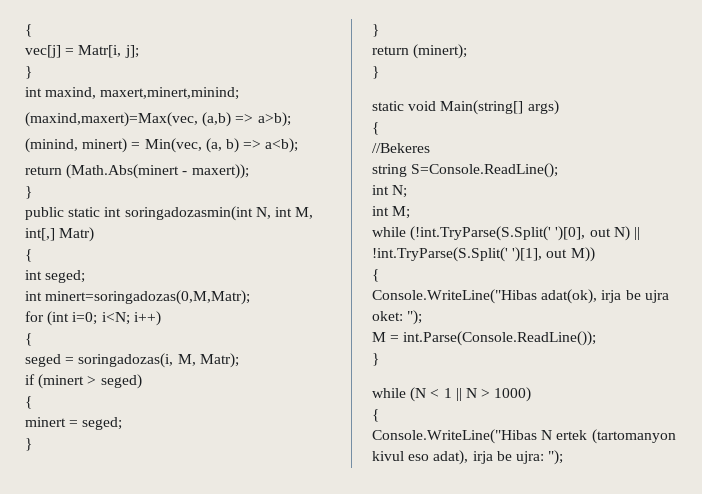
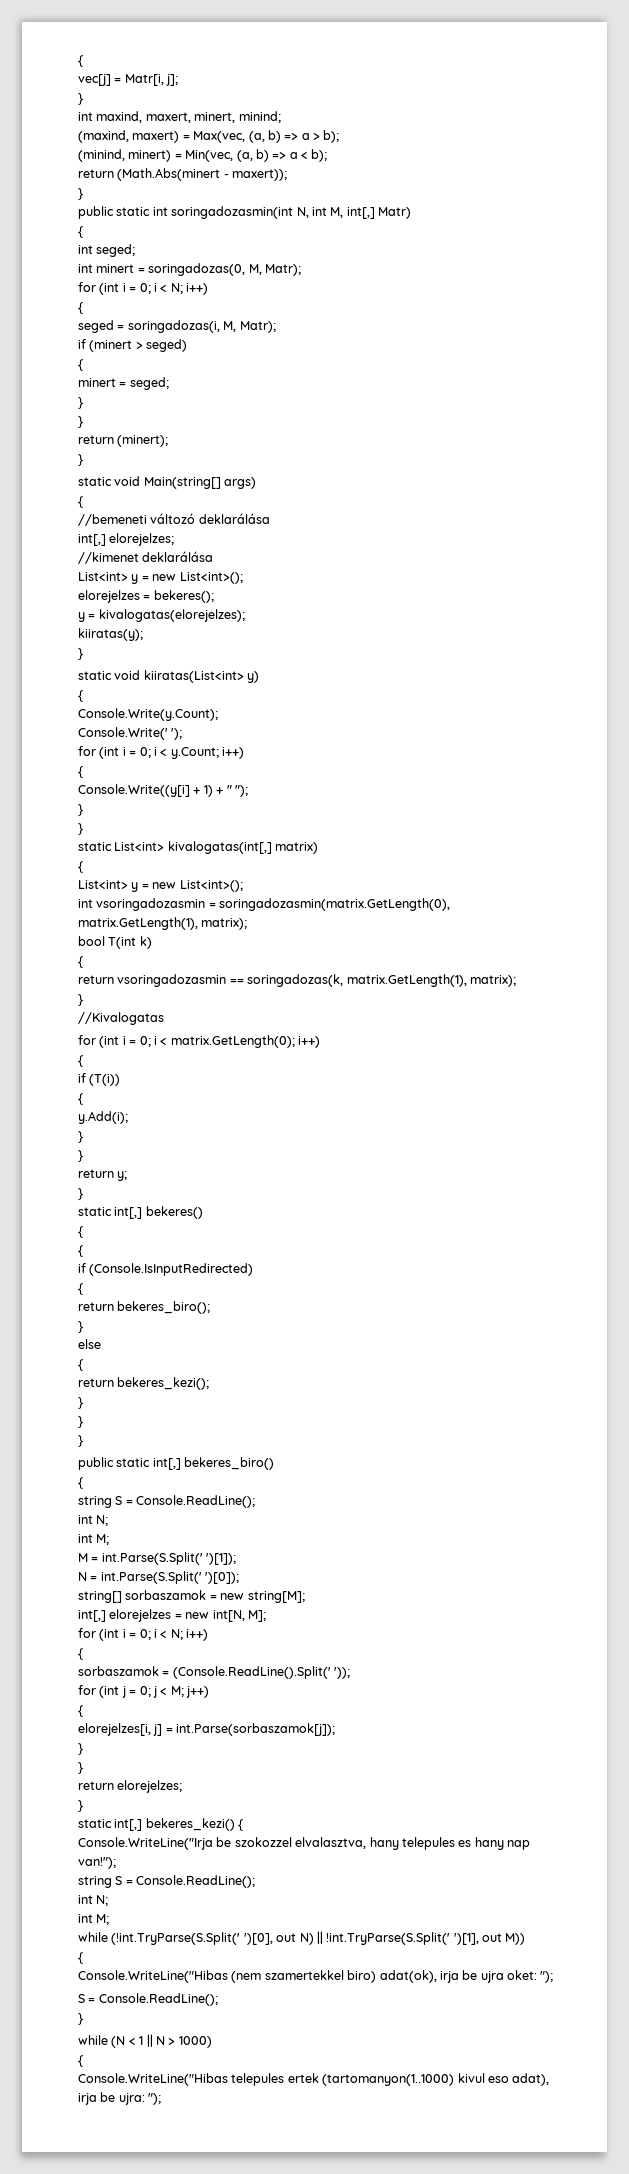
- int maxind, maxert,minert,minind;
- (maxind,maxert)=Max(vec, (a,b) => a>b);
+ int maxind, maxert, minert, minind;
+ (maxind, maxert) = Max(vec, (a, b) => a > b);
- (minind, minert) = Min(vec, (a, b) => a<b);
+ (minind, minert) = Min(vec, (a, b) => a < b);
- int minert=soringadozas(0,M,Matr);
- for (int i=0; i<N; i++)
+ int minert = soringadozas(0, M, Matr);
+ for (int i = 0; i < N; i++)
- //Bekeres
- string S=Console.ReadLine();
+ //bemeneti változó deklarálása
+ int[,] elorejelzes;
+ //kimenet deklarálása
+ List<int> y = new List<int>();
+ elorejelzes = bekeres();
+ y = kivalogatas(elorejelzes);
+ kiiratas(y);
+ }
+ static void kiiratas(List<int> y)
+ {
+ Console.Write(y.Count);
+ Console.Write(' ');
+ for (int i = 0; i < y.Count; i++)
+ {
+ Console.Write((y[i] + 1) + " ");
+ }
+ }
+ static List<int> kivalogatas(int[,] matrix)
+ {
+ List<int> y = new List<int>();
+ int vsoringadozasmin = soringadozasmin(matrix.GetLength(0), matrix.GetLength(1), matrix);
+ bool T(int k)
+ {
+ return vsoringadozasmin == soringadozas(k, matrix.GetLength(1), matrix);
+ }
+ //Kivalogatas
+ for (int i = 0; i < matrix.GetLength(0); i++)
+ {
+ if (T(i))
+ {
+ y.Add(i);
+ }
+ }
+ return y;
+ }
+ static int[,] bekeres()
+ {
+ {
+ if (Console.IsInputRedirected)
+ {
+ return bekeres_biro();
+ }
+ else
+ {
+ return bekeres_kezi();
+ }
+ }
+ }
+ public static int[,] bekeres_biro()
+ {
+ string S = Console.ReadLine();
+ int N;
+ int M;
+ M = int.Parse(S.Split(' ')[1]);
+ N = int.Parse(S.Split(' ')[0]);
+ string[] sorbaszamok = new string[M];
+ int[,] elorejelzes = new int[N, M];
+ for (int i = 0; i < N; i++)
+ {
+ sorbaszamok = (Console.ReadLine().Split(' '));
+ for (int j = 0; j < M; j++)
+ {
+ elorejelzes[i, j] = int.Parse(sorbaszamok[j]);
+ }
+ }
+ return elorejelzes;
+ }
+ static int[,] bekeres_kezi() {
+ Console.WriteLine("Irja be szokozzel elvalasztva, hany telepules es hany nap van!");
+ string S = Console.ReadLine();
- Console.WriteLine("Hibas adat(ok), irja be ujra oket: ");
- M = int.Parse(Console.ReadLine());
+ Console.WriteLine("Hibas (nem szamertekkel biro) adat(ok), irja be ujra oket: ");
+ S = Console.ReadLine();
- Console.WriteLine("Hibas N ertek (tartomanyon kivul eso adat), irja be ujra: ");
+ Console.WriteLine("Hibas telepules ertek (tartomanyon(1..1000) kivul eso adat), irja be ujra: ");

